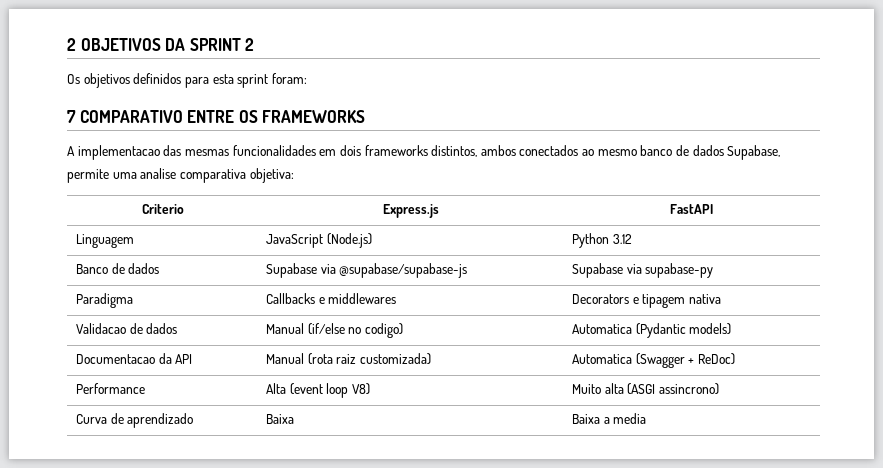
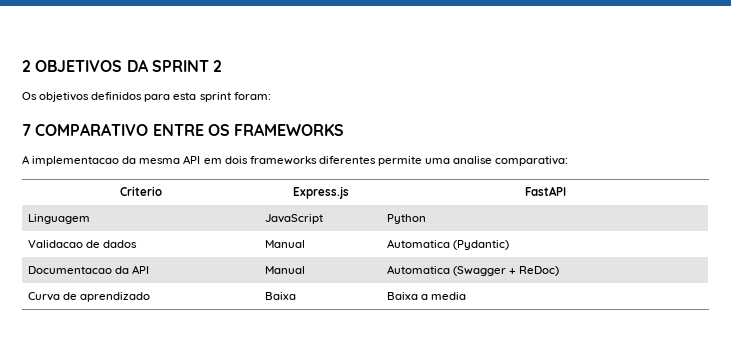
- A implementacao das mesmas funcionalidades em dois frameworks distintos, ambos conectados ao mesmo banco de dados Supabase, permite uma analise comparativa objetiva:
+ A implementacao da mesma API em dois frameworks diferentes permite uma analise comparativa:
- Linguagem | JavaScript (Node.js) | Python 3.12
- Banco de dados | Supabase via @supabase/supabase-js | Supabase via supabase-py
- Paradigma | Callbacks e middlewares | Decorators e tipagem nativa
+ Linguagem | JavaScript | Python
- Validacao de dados | Manual (if/else no codigo) | Automatica (Pydantic models)
+ Validacao de dados | Manual | Automatica (Pydantic)
- Documentacao da API | Manual (rota raiz customizada) | Automatica (Swagger + ReDoc)
+ Documentacao da API | Manual | Automatica (Swagger + ReDoc)
- Performance | Alta (event loop V8) | Muito alta (ASGI assincrono)

